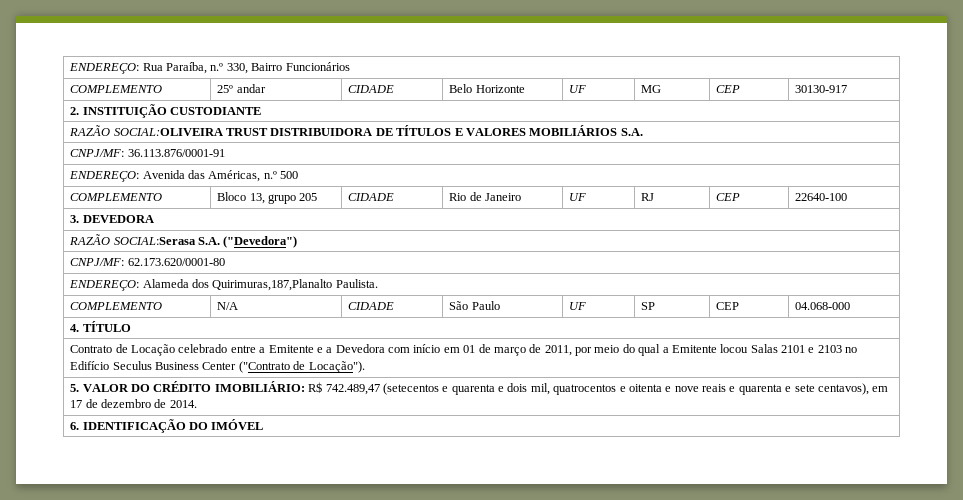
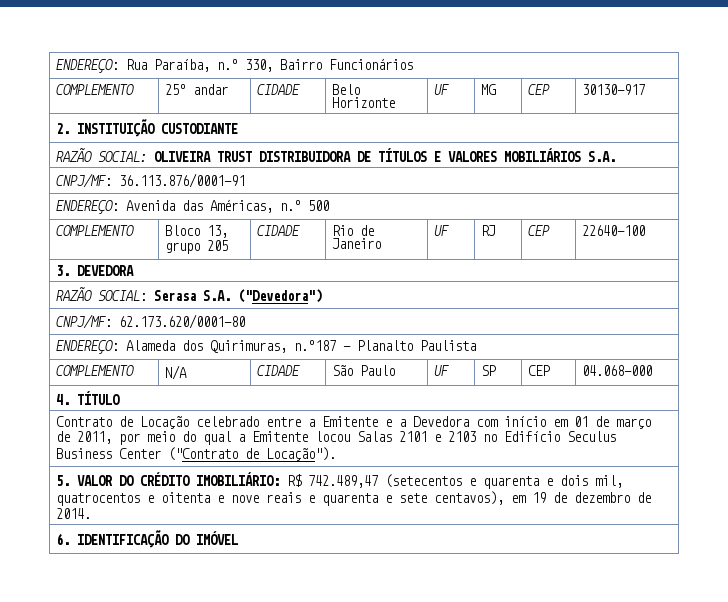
- RAZÃO SOCIAL:OLIVEIRA TRUST DISTRIBUIDORA DE TÍTULOS E VALORES MOBILIÁRIOS S.A.
+ RAZÃO SOCIAL: OLIVEIRA TRUST DISTRIBUIDORA DE TÍTULOS E VALORES MOBILIÁRIOS S.A.
- RAZÃO SOCIAL:Serasa S.A. ("Devedora")
+ RAZÃO SOCIAL: Serasa S.A. ("Devedora")
- ENDEREÇO: Alameda dos Quirimuras,187,Planalto Paulista.
+ ENDEREÇO: Alameda dos Quirimuras, n.º187 - Planalto Paulista
- 5. VALOR DO CRÉDITO IMOBILIÁRIO: R$ 742.489,47 (setecentos e quarenta e dois mil, quatrocentos e oitenta e nove reais e quarenta e sete centavos), em 17 de dezembro de 2014.
+ 5. VALOR DO CRÉDITO IMOBILIÁRIO: R$ 742.489,47 (setecentos e quarenta e dois mil, quatrocentos e oitenta e nove reais e quarenta e sete centavos), em 19 de dezembro de 2014.

